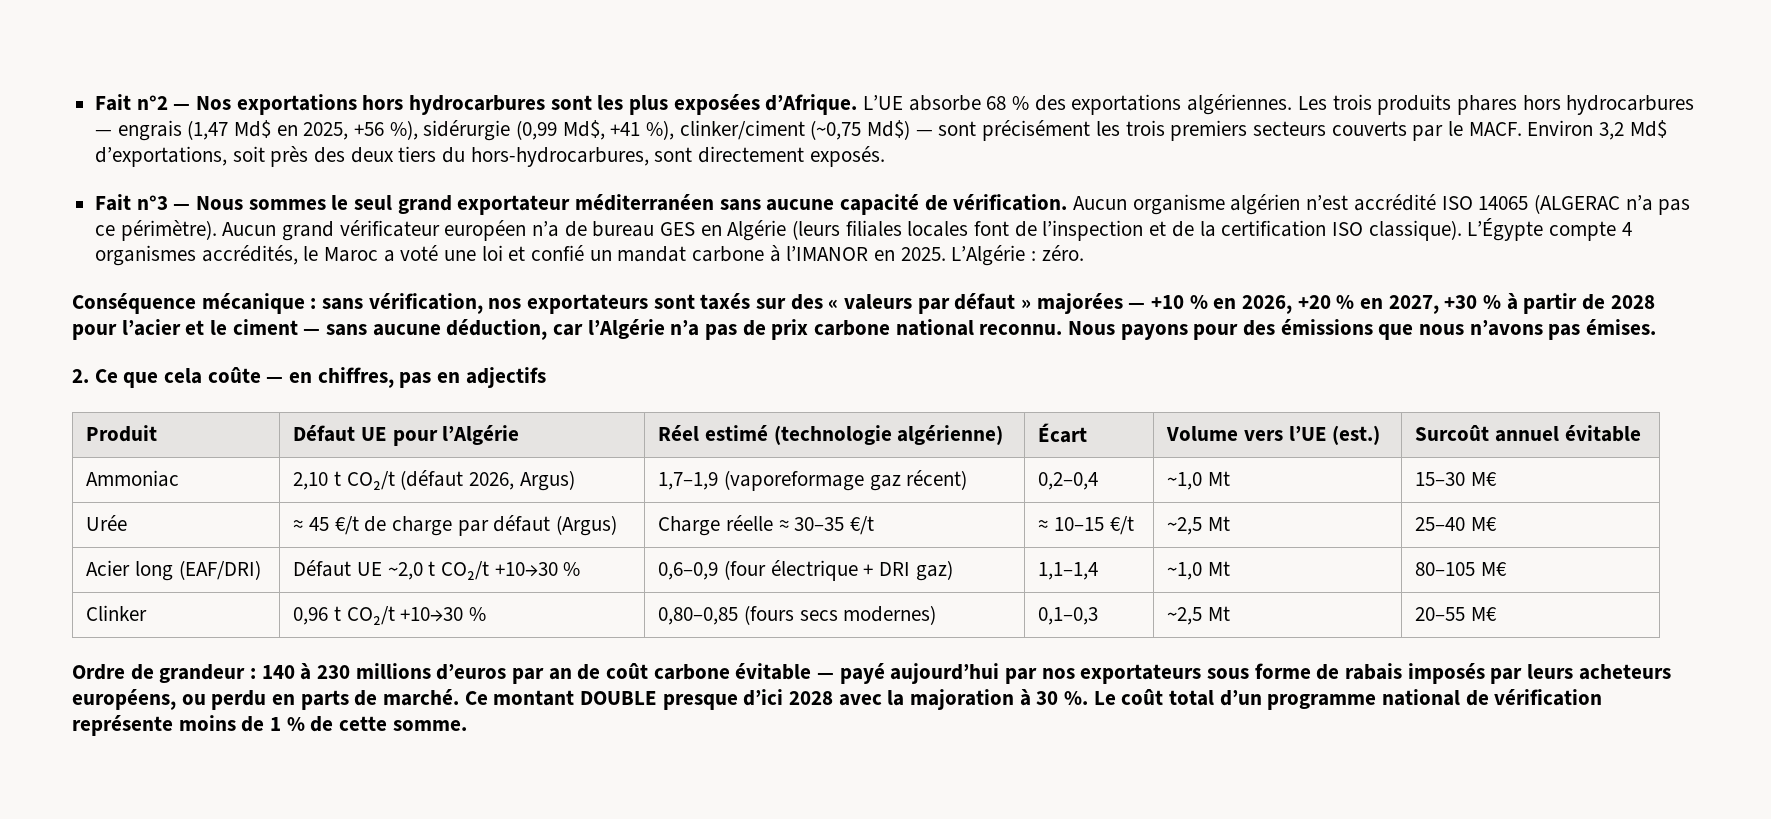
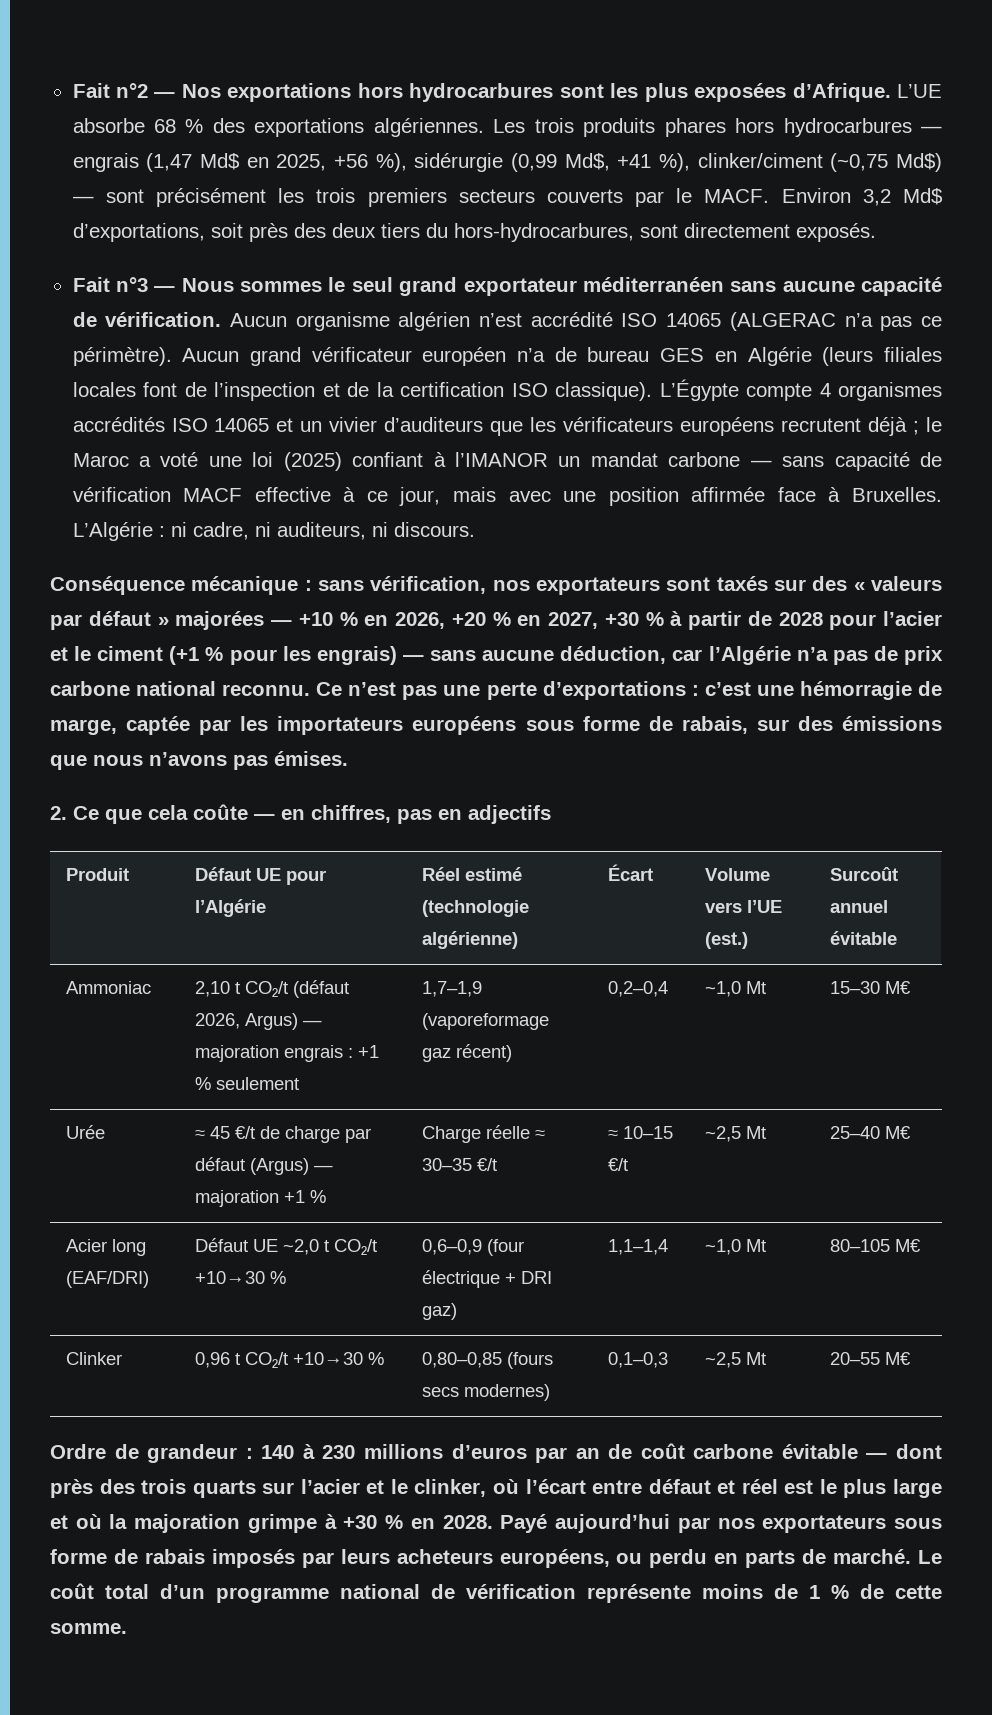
- L’Égypte compte 4 organismes accrédités, le Maroc a voté une loi et confié un mandat carbone à l’IMANOR en 2025. L’Algérie : zéro.
+ L’Égypte compte 4 organismes accrédités ISO 14065 et un vivier d’auditeurs que les vérificateurs européens recrutent déjà ; le Maroc a voté une loi (2025) confiant à l’IMANOR un mandat carbone — sans capacité de vérification MACF effective à ce jour, mais avec une position affirmée face à Bruxelles. L’Algérie : ni cadre, ni auditeurs, ni discours.
- Conséquence mécanique : sans vérification, nos exportateurs sont taxés sur des « valeurs par défaut » majorées — +10 % en 2026, +20 % en 2027, +30 % à partir de 2028 pour l’acier et le ciment — sans aucune déduction, car l’Algérie n’a pas de prix carbone national reconnu.
+ Conséquence mécanique : sans vérification, nos exportateurs sont taxés sur des « valeurs par défaut » majorées — +10 % en 2026, +20 % en 2027, +30 % à partir de 2028 pour l’acier et le ciment (+1 % pour les engrais) — sans aucune déduction, car l’Algérie n’a pas de prix carbone national reconnu.
- Nous payons pour des émissions que nous n’avons pas émises.
+ Ce n’est pas une perte d’exportations : c’est une hémorragie de marge, captée par les importateurs européens sous forme de rabais, sur des émissions que nous n’avons pas émises.
- Ammoniac | 2,10 t CO₂/t (défaut 2026, Argus) | 1,7–1,9 (vaporeformage gaz récent) | 0,2–0,4 | ~1,0 Mt | 15–30 M€
+ Ammoniac | 2,10 t CO₂/t (défaut 2026, Argus) — majoration engrais : +1 % seulement | 1,7–1,9 (vaporeformage gaz récent) | 0,2–0,4 | ~1,0 Mt | 15–30 M€
- Urée | ≈ 45 €/t de charge par défaut (Argus) | Charge réelle ≈ 30–35 €/t | ≈ 10–15 €/t | ~2,5 Mt | 25–40 M€
+ Urée | ≈ 45 €/t de charge par défaut (Argus) — majoration +1 % | Charge réelle ≈ 30–35 €/t | ≈ 10–15 €/t | ~2,5 Mt | 25–40 M€
- Ordre de grandeur : 140 à 230 millions d’euros par an de coût carbone évitable — payé aujourd’hui par nos exportateurs sous forme de rabais imposés par leurs acheteurs européens, ou perdu en parts de marché.
+ Ordre de grandeur : 140 à 230 millions d’euros par an de coût carbone évitable — dont près des trois quarts sur l’acier et le clinker, où l’écart entre défaut et réel est le plus large et où la majoration grimpe à +30 % en 2028. Payé aujourd’hui par nos exportateurs sous forme de rabais imposés par leurs acheteurs européens, ou perdu en parts de marché.
- Ce montant DOUBLE presque d’ici 2028 avec la majoration à 30 %.

